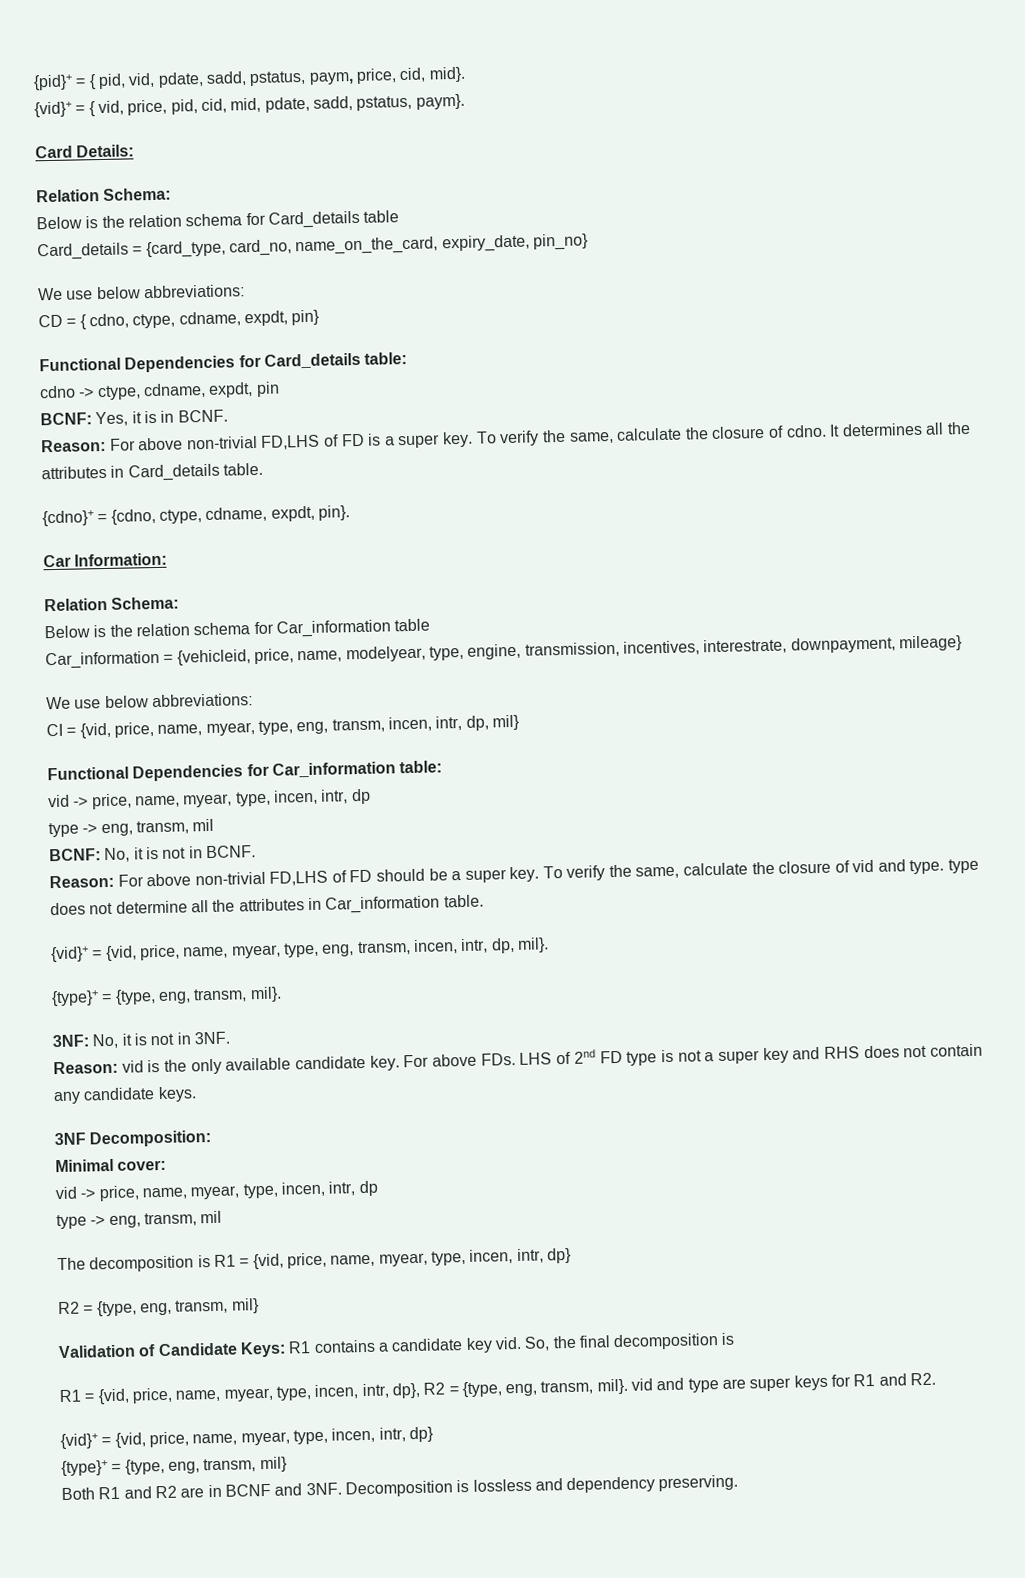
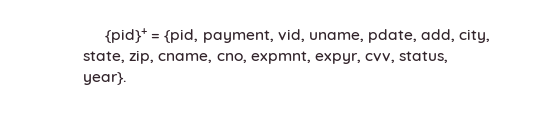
- {pid}+ = { pid, vid, pdate, sadd, pstatus, paym, price, cid, mid}.
- {vid}+ = { vid, price, pid, cid, mid, pdate, sadd, pstatus, paym}.
- Card Details:
- Relation Schema:
- Below is the relation schema for Card_details table
- Card_details = {card_type, card_no, name_on_the_card, expiry_date, pin_no}
- We use below abbreviations:
- CD = { cdno, ctype, cdname, expdt, pin}
- Functional Dependencies for Card_details table:
- cdno -> ctype, cdname, expdt, pin
- BCNF: Yes, it is in BCNF.
- Reason: For above non-trivial FD,LHS of FD is a super key. To verify the same, calculate the closure of cdno. It determines all the attributes in Card_details table.
- {cdno}+ = {cdno, ctype, cdname, expdt, pin}.
- Car Information:
- Relation Schema:
- Below is the relation schema for Car_information table
- Car_information = {vehicleid, price, name, modelyear, type, engine, transmission, incentives, interestrate, downpayment, mileage}
- We use below abbreviations:
- CI = {vid, price, name, myear, type, eng, transm, incen, intr, dp, mil}
- Functional Dependencies for Car_information table:
- vid -> price, name, myear, type, incen, intr, dp
- type -> eng, transm, mil
- BCNF: No, it is not in BCNF.
- Reason: For above non-trivial FD,LHS of FD should be a super key. To verify the same, calculate the closure of vid and type. type does not determine all the attributes in Car_information table.
- {vid}+ = {vid, price, name, myear, type, eng, transm, incen, intr, dp, mil}.
- {type}+ = {type, eng, transm, mil}.
- 3NF: No, it is not in 3NF.
- Reason: vid is the only available candidate key. For above FDs. LHS of 2nd FD type is not a super key and RHS does not contain any candidate keys.
- 3NF Decomposition:
- Minimal cover:
- vid -> price, name, myear, type, incen, intr, dp
- type -> eng, transm, mil
- The decomposition is R1 = {vid, price, name, myear, type, incen, intr, dp}
- R2 = {type, eng, transm, mil}
- Validation of Candidate Keys: R1 contains a candidate key vid. So, the final decomposition is
- R1 = {vid, price, name, myear, type, incen, intr, dp}, R2 = {type, eng, transm, mil}. vid and type are super keys for R1 and R2.
- {vid}+ = {vid, price, name, myear, type, incen, intr, dp}
- {type}+ = {type, eng, transm, mil}
- Both R1 and R2 are in BCNF and 3NF. Decomposition is lossless and dependency preserving.
+ {pid}+ = {pid, payment, vid, uname, pdate, add, city, state, zip, cname, cno, expmnt, expyr, cvv, status, year}.

